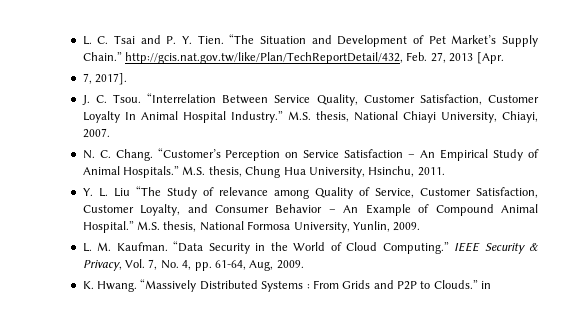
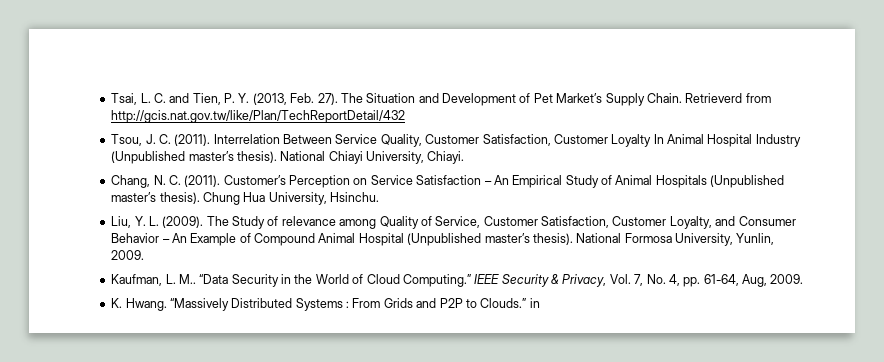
- L. C. Tsai and P. Y. Tien. “The Situation and Development of Pet Market’s Supply Chain.” http://gcis.nat.gov.tw/like/Plan/TechReportDetail/432, Feb. 27, 2013 [Apr.
- 7, 2017].
- J. C. Tsou. “Interrelation Between Service Quality, Customer Satisfaction, Customer Loyalty In Animal Hospital Industry.” M.S. thesis, National Chiayi University, Chiayi, 2007.
- N. C. Chang. “Customer’s Perception on Service Satisfaction – An Empirical Study of Animal Hospitals.” M.S. thesis, Chung Hua University, Hsinchu, 2011.
- Y. L. Liu “The Study of relevance among Quality of Service, Customer Satisfaction, Customer Loyalty, and Consumer Behavior – An Example of Compound Animal Hospital.” M.S. thesis, National Formosa University, Yunlin, 2009.
+ Tsai, L. C. and Tien, P. Y. (2013, Feb. 27). The Situation and Development of Pet Market’s Supply Chain. Retrieverd from http://gcis.nat.gov.tw/like/Plan/TechReportDetail/432
+ Tsou, J. C. (2011). Interrelation Between Service Quality, Customer Satisfaction, Customer Loyalty In Animal Hospital Industry (Unpublished master’s thesis). National Chiayi University, Chiayi.
+ Chang, N. C. (2011). Customer’s Perception on Service Satisfaction – An Empirical Study of Animal Hospitals (Unpublished master’s thesis). Chung Hua University, Hsinchu.
+ Liu, Y. L. (2009). The Study of relevance among Quality of Service, Customer Satisfaction, Customer Loyalty, and Consumer Behavior – An Example of Compound Animal Hospital (Unpublished master’s thesis). National Formosa University, Yunlin, 2009.
- L. M. Kaufman.
+ Kaufman, L. M..

